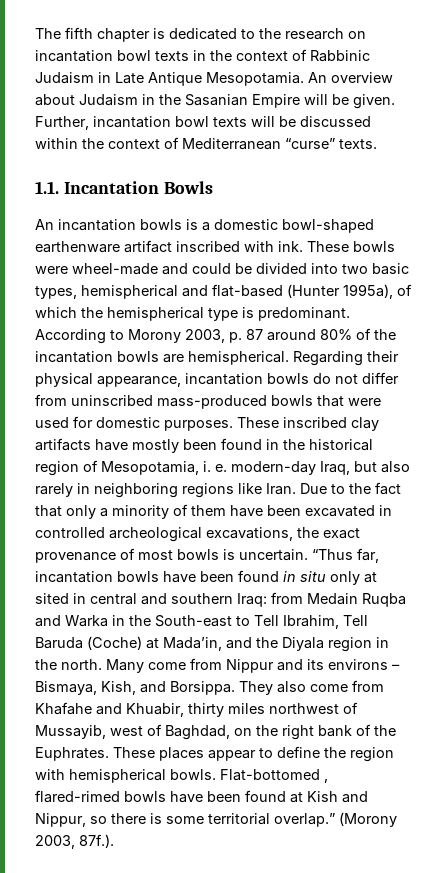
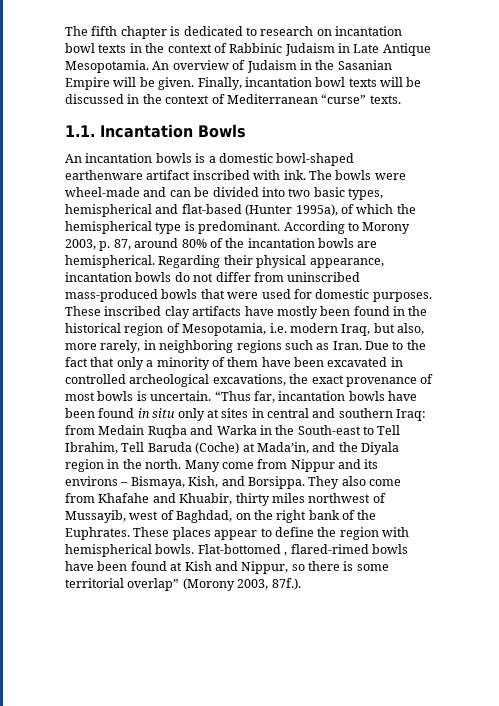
- The fifth chapter is dedicated to the research on incantation bowl texts in the context of Rabbinic Judaism in Late Antique Mesopotamia.
+ The fifth chapter is dedicated to research on incantation bowl texts in the context of Rabbinic Judaism in Late Antique Mesopotamia.
- An overview about Judaism in the Sasanian Empire will be given.
+ An overview of Judaism in the Sasanian Empire will be given.
- Further, incantation bowl texts will be discussed within the context of Mediterranean “curse” texts.
+ Finally, incantation bowl texts will be discussed in the context of Mediterranean “curse” texts.
- These bowls were wheel-made and could be divided into two basic types, hemispherical and flat-based (Hunter 1995a), of which the hemispherical type is predominant.
+ The bowls were wheel-made and can be divided into two basic types, hemispherical and flat-based (Hunter 1995a), of which the hemispherical type is predominant.
- According to Morony 2003, p. 87 around 80% of the incantation bowls are hemispherical.
+ According to Morony 2003, p. 87, around 80% of the incantation bowls are hemispherical.
- These inscribed clay artifacts have mostly been found in the historical region of Mesopotamia, i. e. modern-day Iraq, but also rarely in neighboring regions like Iran.
+ These inscribed clay artifacts have mostly been found in the historical region of Mesopotamia, i.e. modern Iraq, but also, more rarely, in neighboring regions such as Iran.
- “Thus far, incantation bowls have been found in situ only at sited in central and southern Iraq: from Medain Ruqba and Warka in the South-east to Tell Ibrahim, Tell Baruda (Coche) at Mada’in, and the Diyala region in the north.
+ “Thus far, incantation bowls have been found in situ only at sites in central and southern Iraq: from Medain Ruqba and Warka in the South-east to Tell Ibrahim, Tell Baruda (Coche) at Mada’in, and the Diyala region in the north.
- Flat-bottomed , flared-rimed bowls have been found at Kish and Nippur, so there is some territorial overlap.” (Morony 2003, 87f.).
+ Flat-bottomed , flared-rimed bowls have been found at Kish and Nippur, so there is some territorial overlap” (Morony 2003, 87f.).

